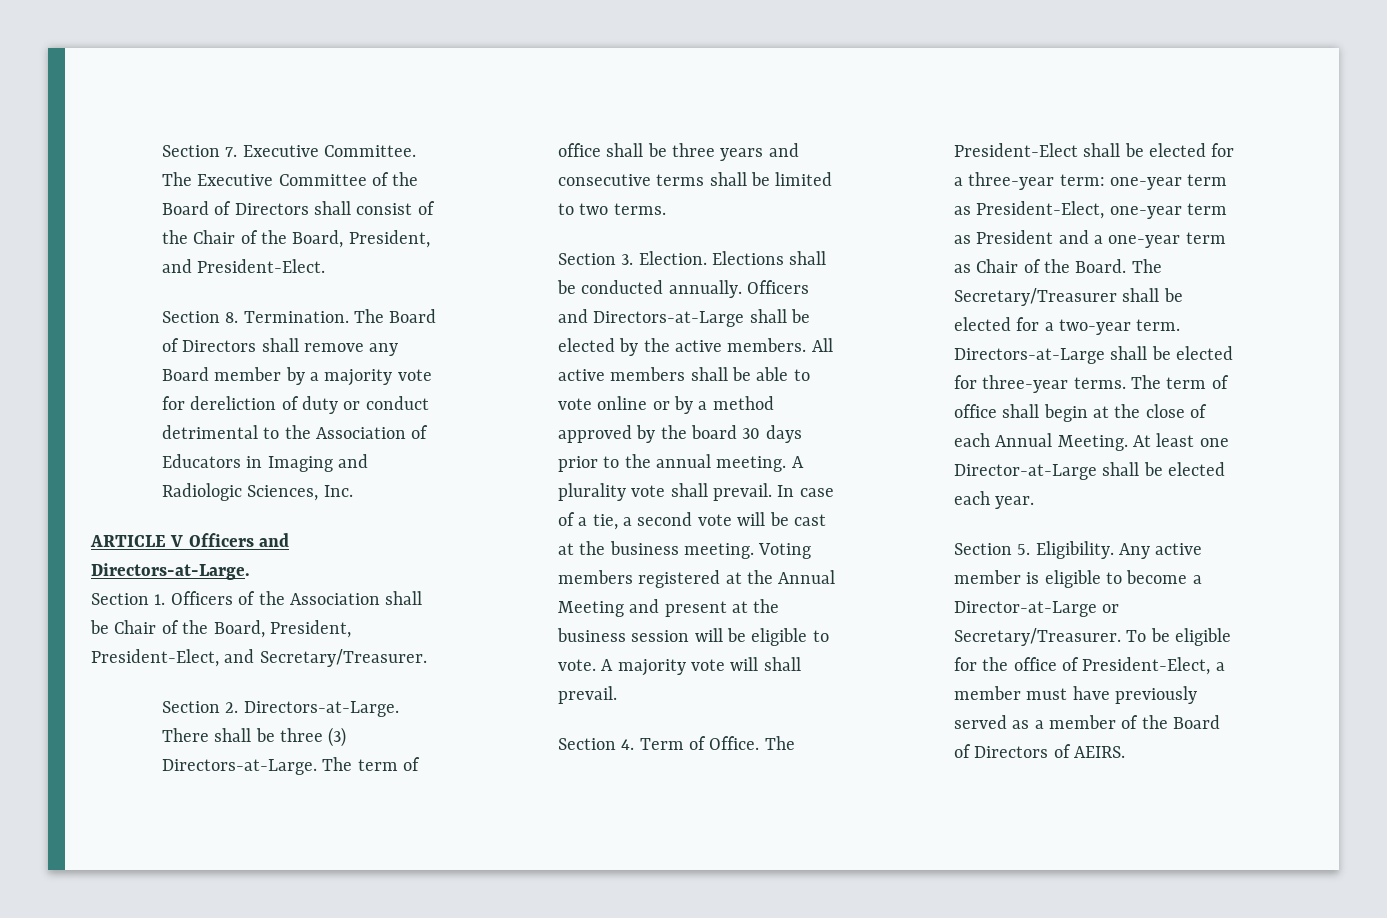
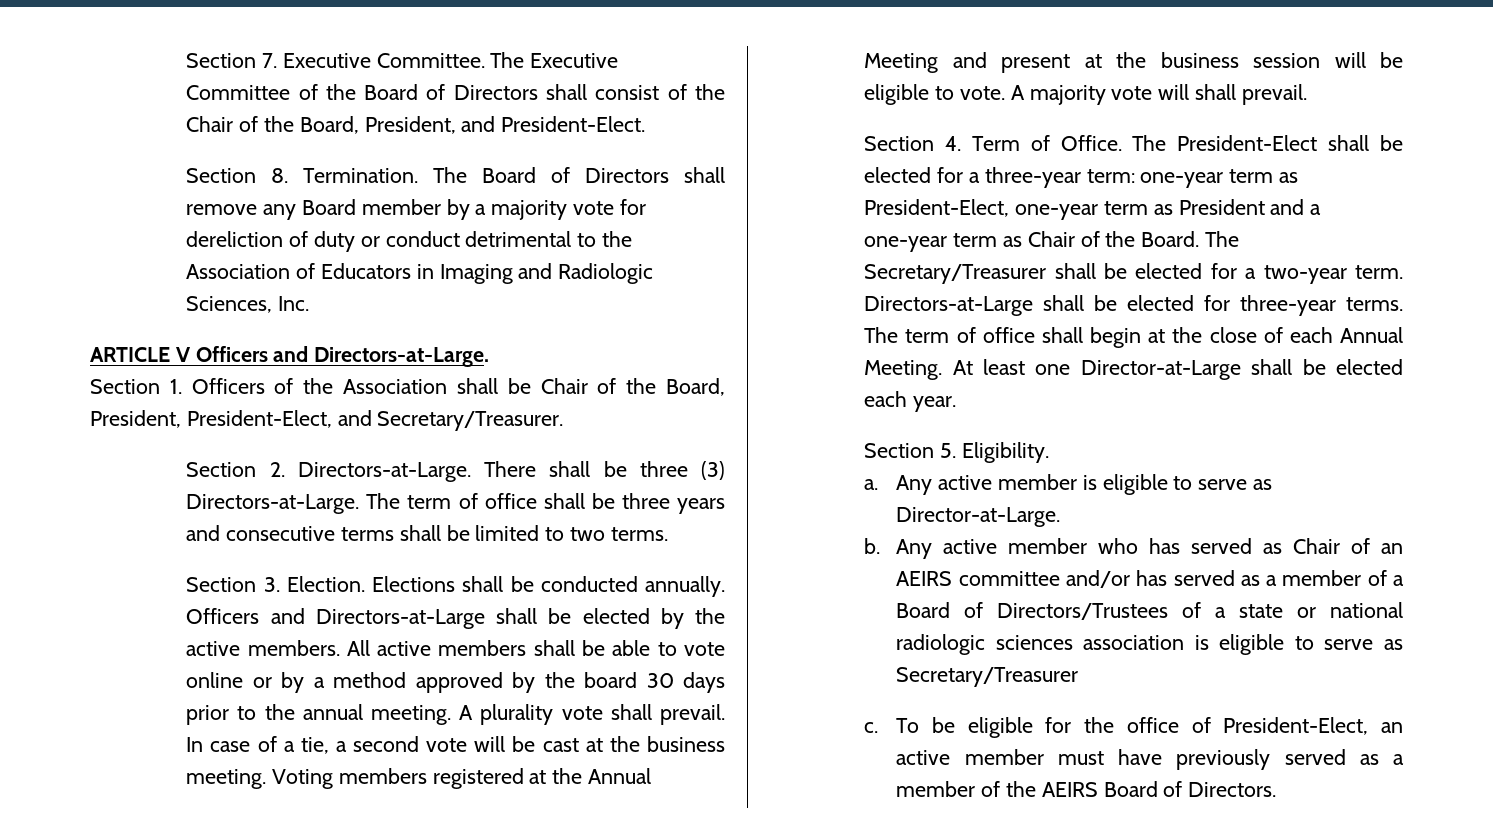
- Section 5. Eligibility. Any active member is eligible to become a Director-at-Large or Secretary/Treasurer.
+ Section 5. Eligibility.
+ a. Any active member is eligible to serve as Director-at-Large.
+ b. Any active member who has served as Chair of an AEIRS committee and/or has served as a member of a Board of Directors/Trustees of a state or national radiologic sciences association is eligible to serve as Secretary/Treasurer
+ c.
- To be eligible for the office of President-Elect, a member must have previously served as a member of the Board of Directors of AEIRS.
+ To be eligible for the office of President-Elect, an active member must have previously served as a member of the AEIRS Board of Directors.

